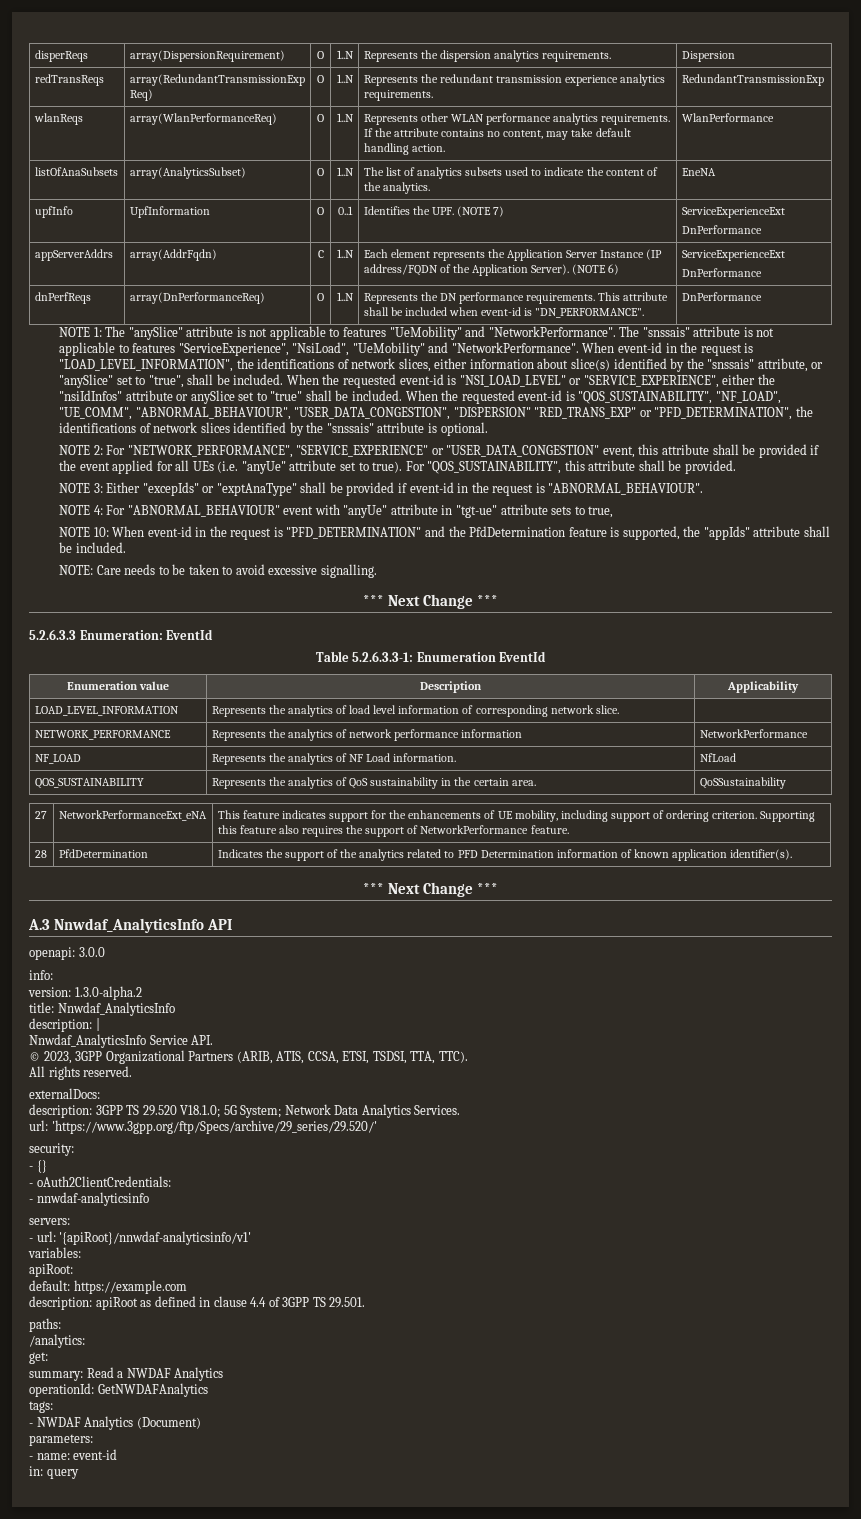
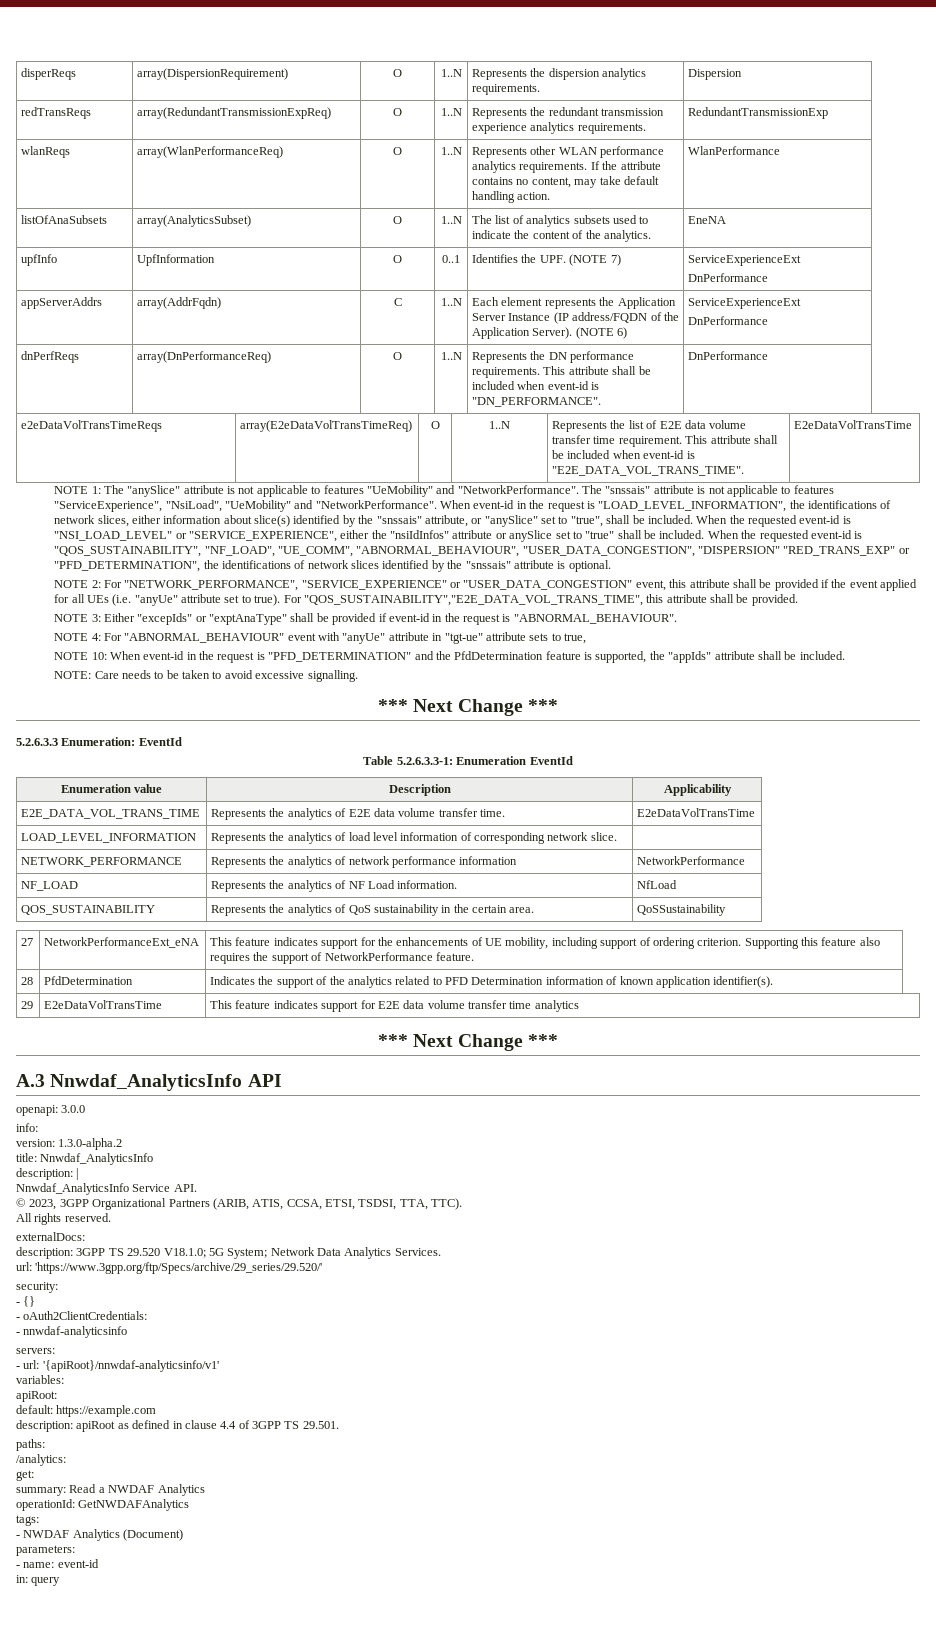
+ e2eDataVolTransTimeReqs | array(E2eDataVolTransTimeReq) | O | 1..N | Represents the list of E2E data volume transfer time requirement. This attribute shall be included when event-id is "E2E_DATA_VOL_TRANS_TIME". | E2eDataVolTransTime
- For "QOS_SUSTAINABILITY", this attribute shall be provided.
+ For "QOS_SUSTAINABILITY","E2E_DATA_VOL_TRANS_TIME", this attribute shall be provided.
+ E2E_DATA_VOL_TRANS_TIME | Represents the analytics of E2E data volume transfer time. | E2eDataVolTransTime
+ 29 | E2eDataVolTransTime | This feature indicates support for E2E data volume transfer time analytics

